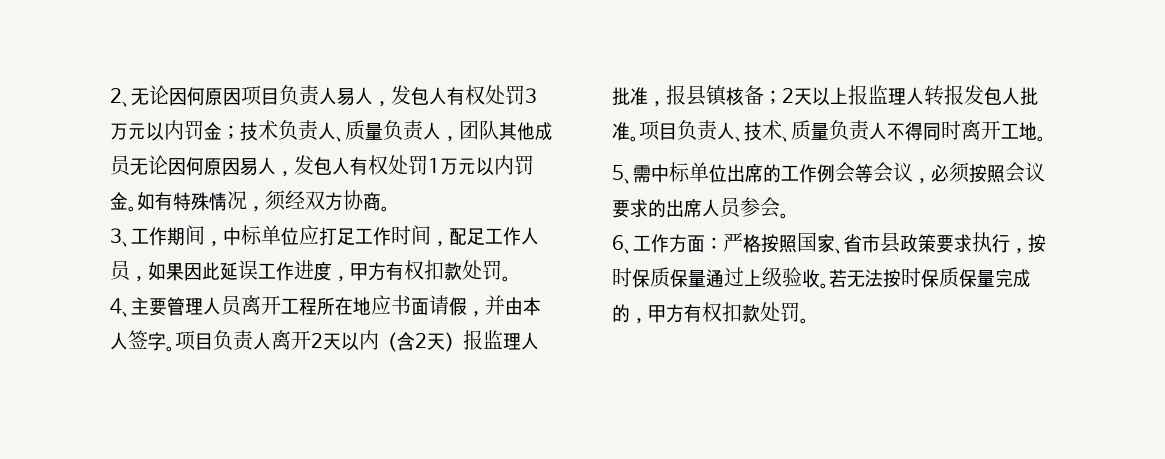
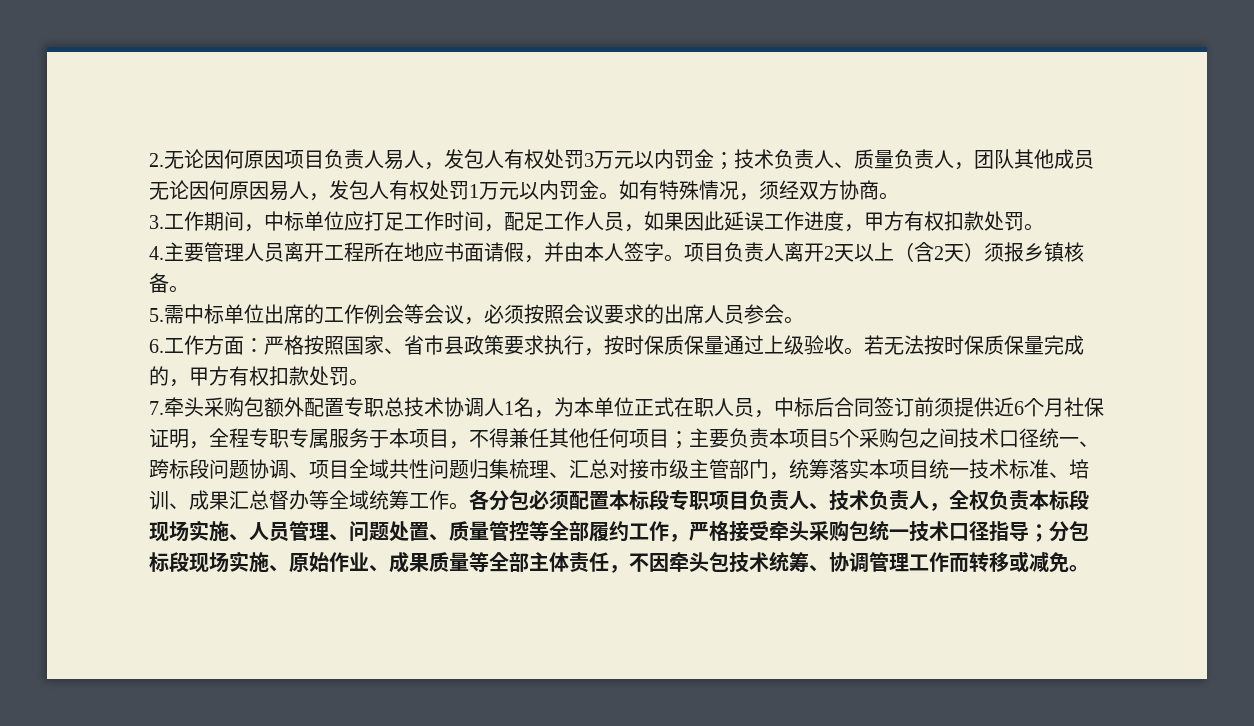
- 2、无论因何原因项目负责人易人，发包人有权处罚3万元以内罚金；技术负责人、质量负责人，团队其他成员无论因何原因易人，发包人有权处罚1万元以内罚金。
+ 2.无论因何原因项目负责人易人，发包人有权处罚3万元以内罚金；技术负责人、质量负责人，团队其他成员无论因何原因易人，发包人有权处罚1万元以内罚金。
- 3、工作期间，中标单位应打足工作时间，配足工作人员，如果因此延误工作进度，甲方有权扣款处罚。
+ 3.工作期间，中标单位应打足工作时间，配足工作人员，如果因此延误工作进度，甲方有权扣款处罚。
- 4、主要管理人员离开工程所在地应书面请假，并由本人签字。
+ 4.主要管理人员离开工程所在地应书面请假，并由本人签字。
- 项目负责人离开2天以内（含2天）报监理人批准，报县镇核备；2天以上报监理人转报发包人批准。项目负责人、技术、质量负责人不得同时离开工地。
- 5、需中标单位出席的工作例会等会议，必须按照会议要求的出席人员参会。
+ 项目负责人离开2天以上（含2天）须报乡镇核备。
+ 5.需中标单位出席的工作例会等会议，必须按照会议要求的出席人员参会。
- 6、工作方面：严格按照国家、省市县政策要求执行，按时保质保量通过上级验收。
+ 6.工作方面：严格按照国家、省市县政策要求执行，按时保质保量通过上级验收。
+ 7.牵头采购包额外配置专职总技术协调人1名，为本单位正式在职人员，中标后合同签订前须提供近6个月社保证明，全程专职专属服务于本项目，不得兼任其他任何项目；主要负责本项目5个采购包之间技术口径统一、跨标段问题协调、项目全域共性问题归集梳理、汇总对接市级主管部门，统筹落实本项目统一技术标准、培训、成果汇总督办等全域统筹工作。各分包必须配置本标段专职项目负责人、技术负责人，全权负责本标段现场实施、人员管理、问题处置、质量管控等全部履约工作，严格接受牵头采购包统一技术口径指导；分包标段现场实施、原始作业、成果质量等全部主体责任，不因牵头包技术统筹、协调管理工作而转移或减免。

